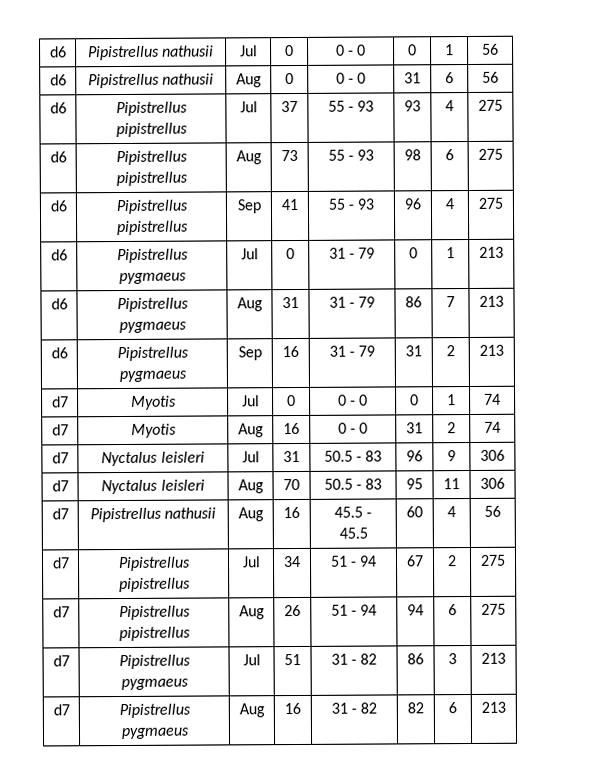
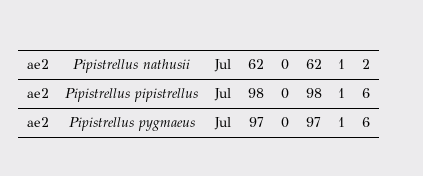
- d6 | Pipistrellus nathusii | Jul | 0 | 0 - 0 | 0 | 1 | 56
- d6 | Pipistrellus nathusii | Aug | 0 | 0 - 0 | 31 | 6 | 56
- d6 | Pipistrellus pipistrellus | Jul | 37 | 55 - 93 | 93 | 4 | 275
- d6 | Pipistrellus pipistrellus | Aug | 73 | 55 - 93 | 98 | 6 | 275
- d6 | Pipistrellus pipistrellus | Sep | 41 | 55 - 93 | 96 | 4 | 275
- d6 | Pipistrellus pygmaeus | Jul | 0 | 31 - 79 | 0 | 1 | 213
- d6 | Pipistrellus pygmaeus | Aug | 31 | 31 - 79 | 86 | 7 | 213
- d6 | Pipistrellus pygmaeus | Sep | 16 | 31 - 79 | 31 | 2 | 213
- d7 | Myotis | Jul | 0 | 0 - 0 | 0 | 1 | 74
- d7 | Myotis | Aug | 16 | 0 - 0 | 31 | 2 | 74
- d7 | Nyctalus leisleri | Jul | 31 | 50.5 - 83 | 96 | 9 | 306
- d7 | Nyctalus leisleri | Aug | 70 | 50.5 - 83 | 95 | 11 | 306
- d7 | Pipistrellus nathusii | Aug | 16 | 45.5 - 45.5 | 60 | 4 | 56
- d7 | Pipistrellus pipistrellus | Jul | 34 | 51 - 94 | 67 | 2 | 275
- d7 | Pipistrellus pipistrellus | Aug | 26 | 51 - 94 | 94 | 6 | 275
- d7 | Pipistrellus pygmaeus | Jul | 51 | 31 - 82 | 86 | 3 | 213
- d7 | Pipistrellus pygmaeus | Aug | 16 | 31 - 82 | 82 | 6 | 213
+ ae2 | Pipistrellus nathusii | Jul | 62 | 0 | 62 | 1 | 2
+ ae2 | Pipistrellus pipistrellus | Jul | 98 | 0 | 98 | 1 | 6
+ ae2 | Pipistrellus pygmaeus | Jul | 97 | 0 | 97 | 1 | 6

